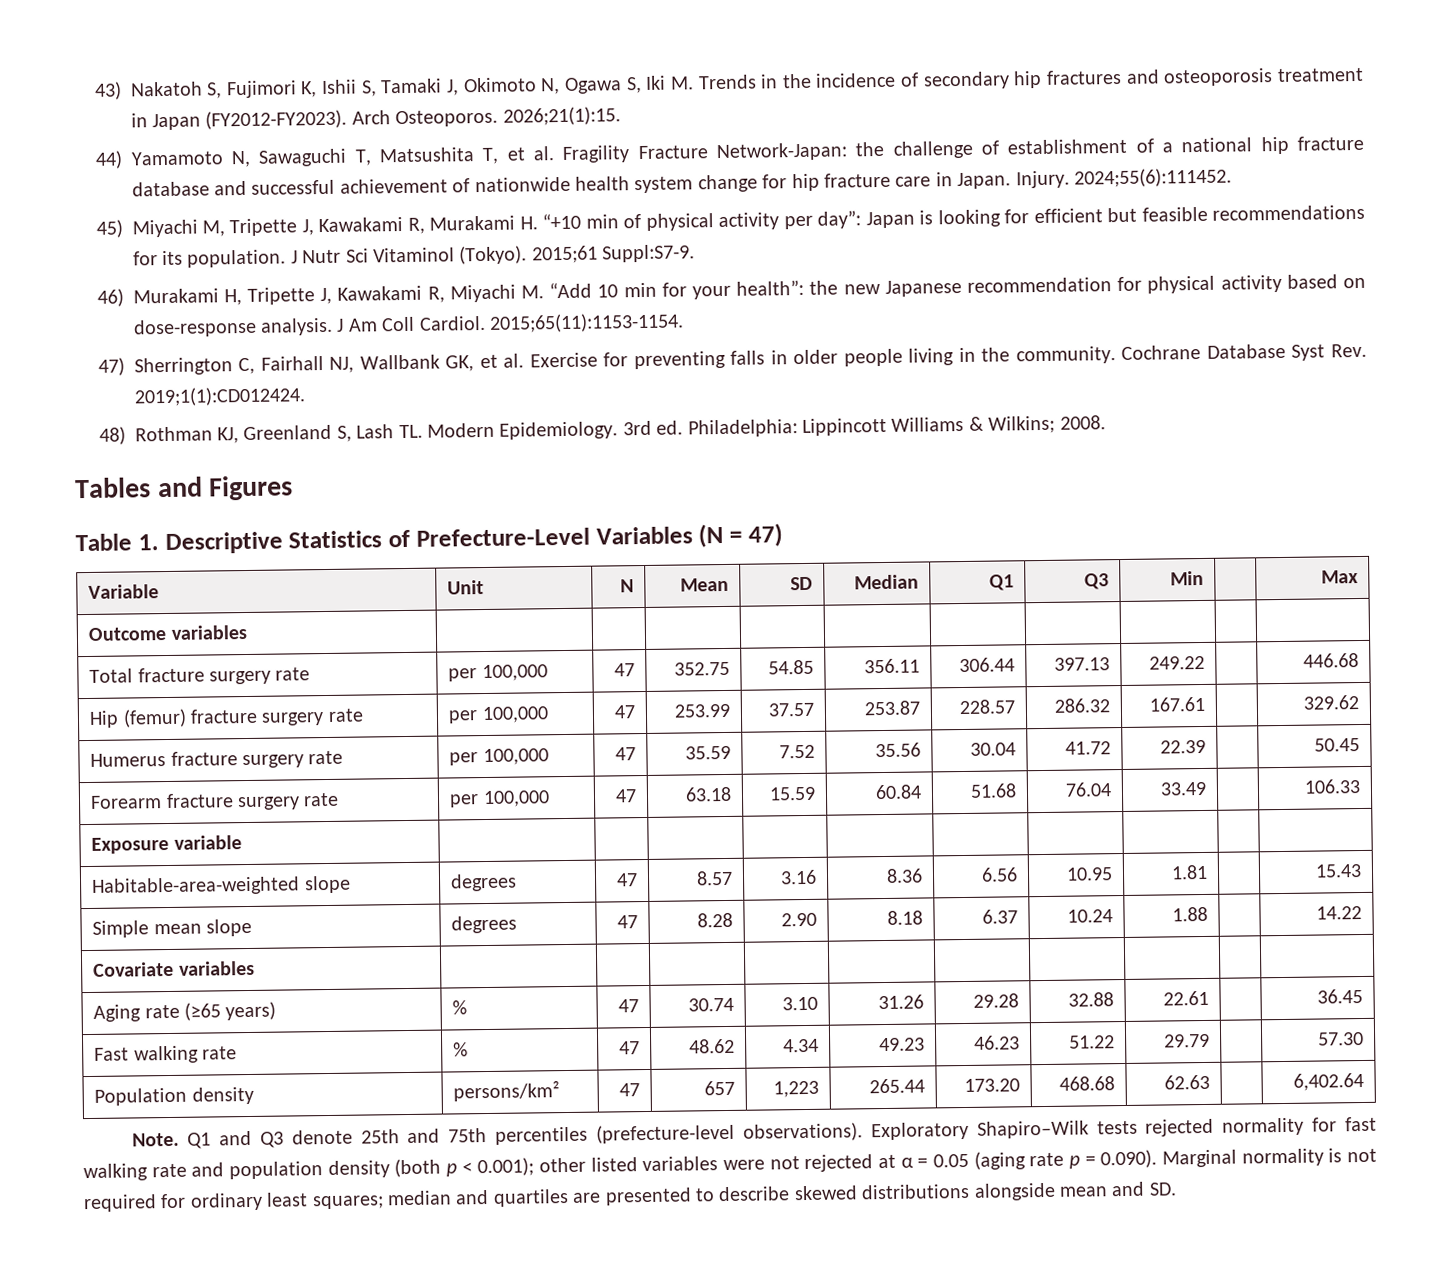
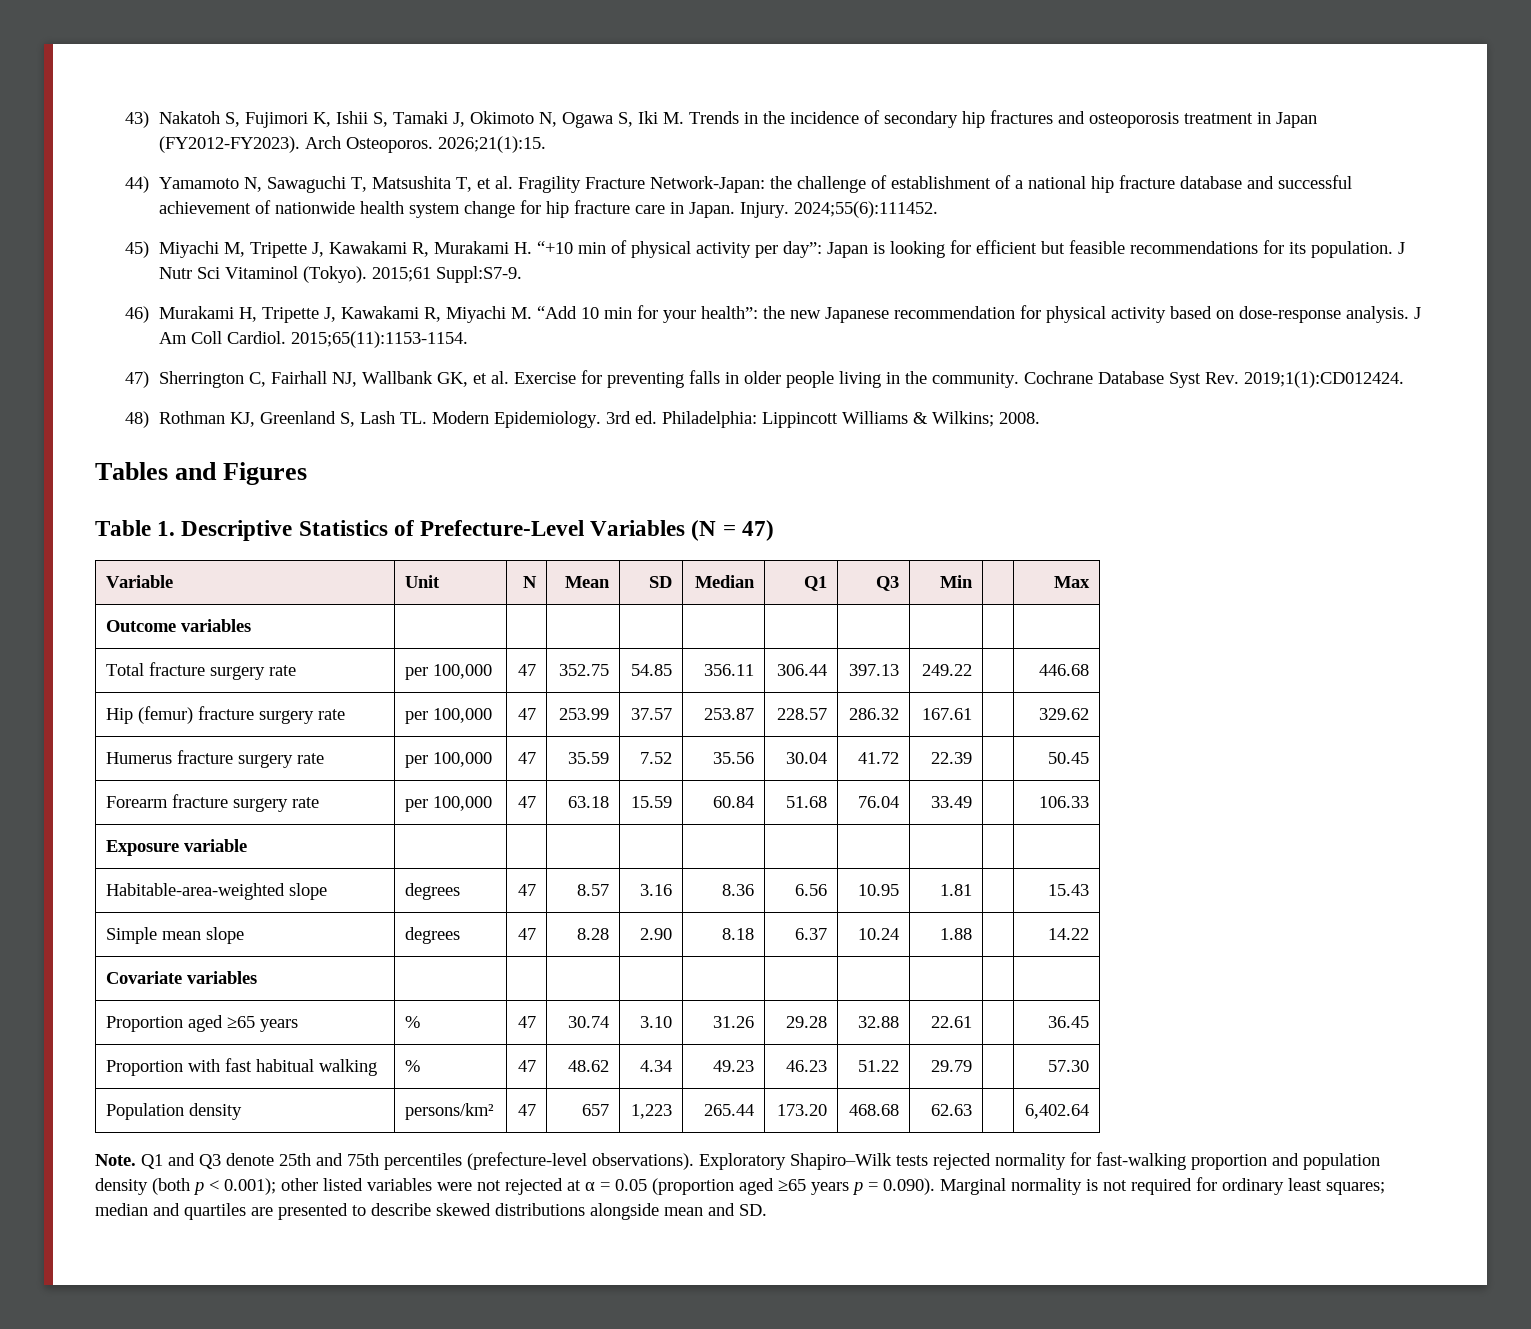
- Aging rate (≥65 years) | % | 47 | 30.74 | 3.10 | 31.26 | 29.28 | 32.88 | 22.61 | | 36.45
+ Proportion aged ≥65 years | % | 47 | 30.74 | 3.10 | 31.26 | 29.28 | 32.88 | 22.61 | | 36.45
- Fast walking rate | % | 47 | 48.62 | 4.34 | 49.23 | 46.23 | 51.22 | 29.79 | | 57.30
+ Proportion with fast habitual walking | % | 47 | 48.62 | 4.34 | 49.23 | 46.23 | 51.22 | 29.79 | | 57.30
- Exploratory Shapiro–Wilk tests rejected normality for fast walking rate and population density (both p < 0.001); other listed variables were not rejected at α = 0.05 (aging rate p = 0.090). Marginal normality is not required for ordinary least squares; median and quartiles are presented to describe skewed distributions alongside mean and SD.
+ Exploratory Shapiro–Wilk tests rejected normality for fast-walking proportion and population density (both p < 0.001); other listed variables were not rejected at α = 0.05 (proportion aged ≥65 years p = 0.090). Marginal normality is not required for ordinary least squares; median and quartiles are presented to describe skewed distributions alongside mean and SD.

